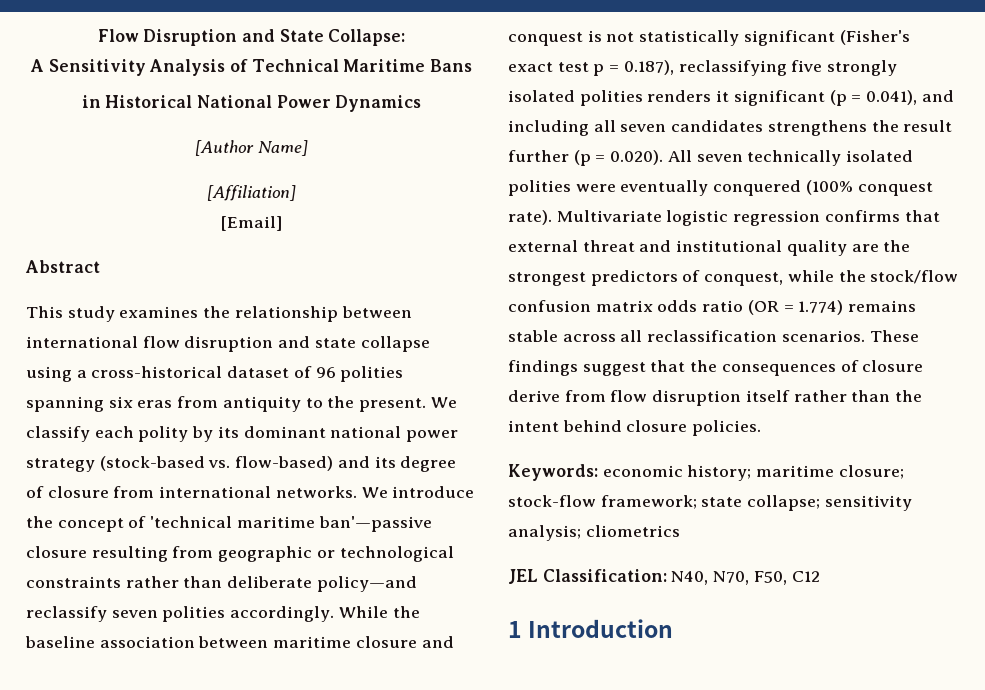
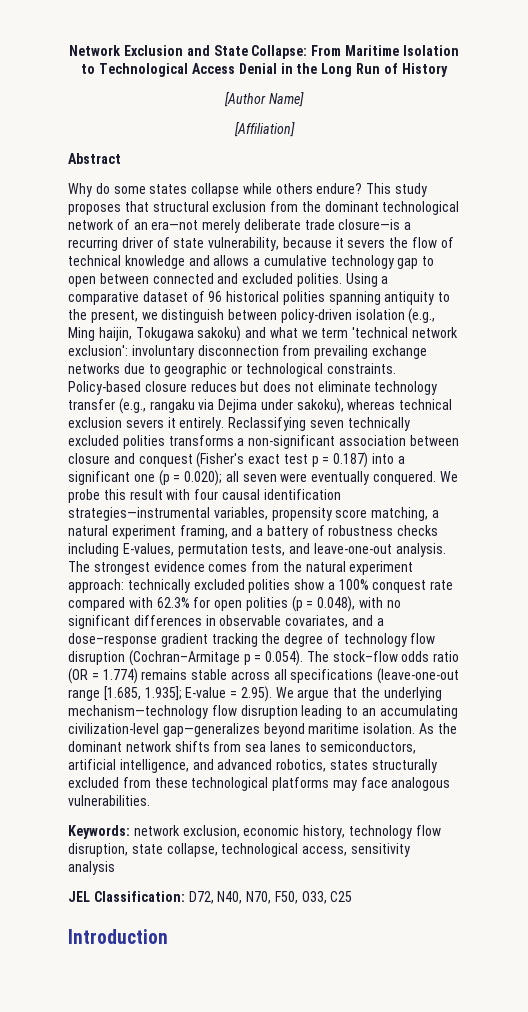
- Flow Disruption and State Collapse:
- A Sensitivity Analysis of Technical Maritime Bans
- in Historical National Power Dynamics
+ Network Exclusion and State Collapse: From Maritime Isolation to Technological Access Denial in the Long Run of History
- [Email]
- This study examines the relationship between international flow disruption and state collapse using a cross-historical dataset of 96 polities spanning six eras from antiquity to the present. We classify each polity by its dominant national power strategy (stock-based vs. flow-based) and its degree of closure from international networks. We introduce the concept of 'technical maritime ban'—passive closure resulting from geographic or technological constraints rather than deliberate policy—and reclassify seven polities accordingly. While the baseline association between maritime closure and conquest is not statistically significant (Fisher's exact test p = 0.187), reclassifying five strongly isolated polities renders it significant (p = 0.041), and including all seven candidates strengthens the result further (p = 0.020). All seven technically isolated polities were eventually conquered (100% conquest rate). Multivariate logistic regression confirms that external threat and institutional quality are the strongest predictors of conquest, while the stock/flow confusion matrix odds ratio (OR = 1.774) remains stable across all reclassification scenarios. These findings suggest that the consequences of closure derive from flow disruption itself rather than the intent behind closure policies.
- Keywords: economic history; maritime closure; stock-flow framework; state collapse; sensitivity analysis; cliometrics
+ Why do some states collapse while others endure? This study proposes that structural exclusion from the dominant technological network of an era—not merely deliberate trade closure—is a recurring driver of state vulnerability, because it severs the flow of technical knowledge and allows a cumulative technology gap to open between connected and excluded polities. Using a comparative dataset of 96 historical polities spanning antiquity to the present, we distinguish between policy-driven isolation (e.g., Ming haijin, Tokugawa sakoku) and what we term 'technical network exclusion': involuntary disconnection from prevailing exchange networks due to geographic or technological constraints. Policy-based closure reduces but does not eliminate technology transfer (e.g., rangaku via Dejima under sakoku), whereas technical exclusion severs it entirely. Reclassifying seven technically excluded polities transforms a non-significant association between closure and conquest (Fisher's exact test p = 0.187) into a significant one (p = 0.020); all seven were eventually conquered. We probe this result with four causal identification strategies—instrumental variables, propensity score matching, a natural experiment framing, and a battery of robustness checks including E-values, permutation tests, and leave-one-out analysis. The strongest evidence comes from the natural experiment approach: technically excluded polities show a 100% conquest rate compared with 62.3% for open polities (p = 0.048), with no significant differences in observable covariates, and a dose–response gradient tracking the degree of technology flow disruption (Cochran–Armitage p = 0.054). The stock–flow odds ratio (OR = 1.774) remains stable across all specifications (leave-one-out range [1.685, 1.935]; E-value = 2.95). We argue that the underlying mechanism—technology flow disruption leading to an accumulating civilization-level gap—generalizes beyond maritime isolation. As the dominant network shifts from sea lanes to semiconductors, artificial intelligence, and advanced robotics, states structurally excluded from these technological platforms may face analogous vulnerabilities.
+ Keywords: network exclusion, economic history, technology flow disruption, state collapse, technological access, sensitivity analysis
- JEL Classification: N40, N70, F50, C12
- 1 Introduction
+ JEL Classification: D72, N40, N70, F50, O33, C25
+ Introduction

